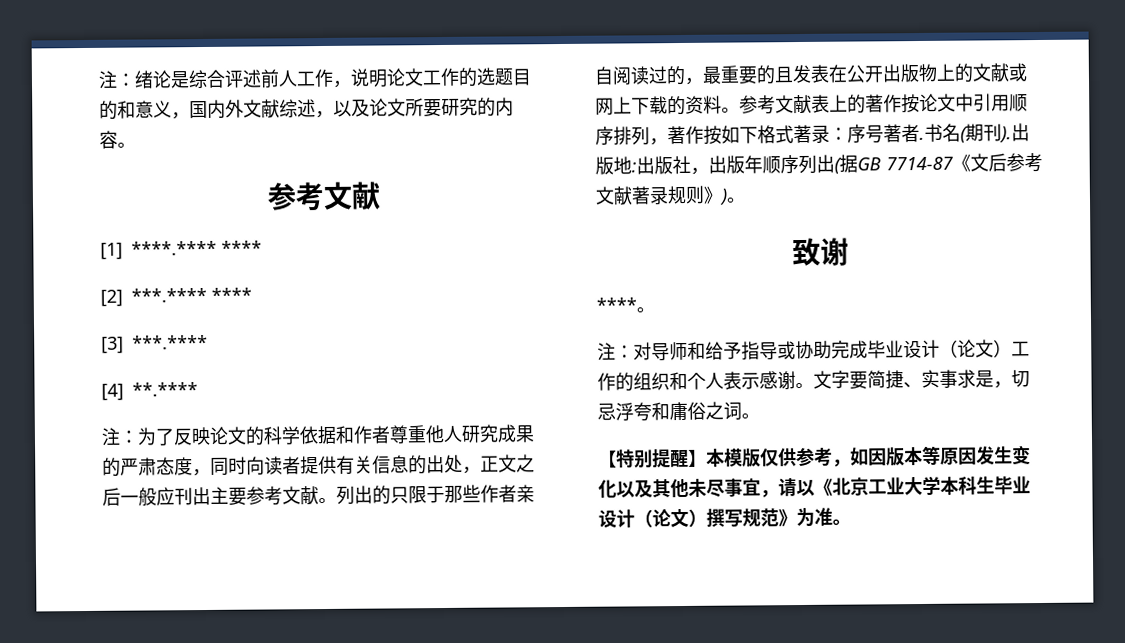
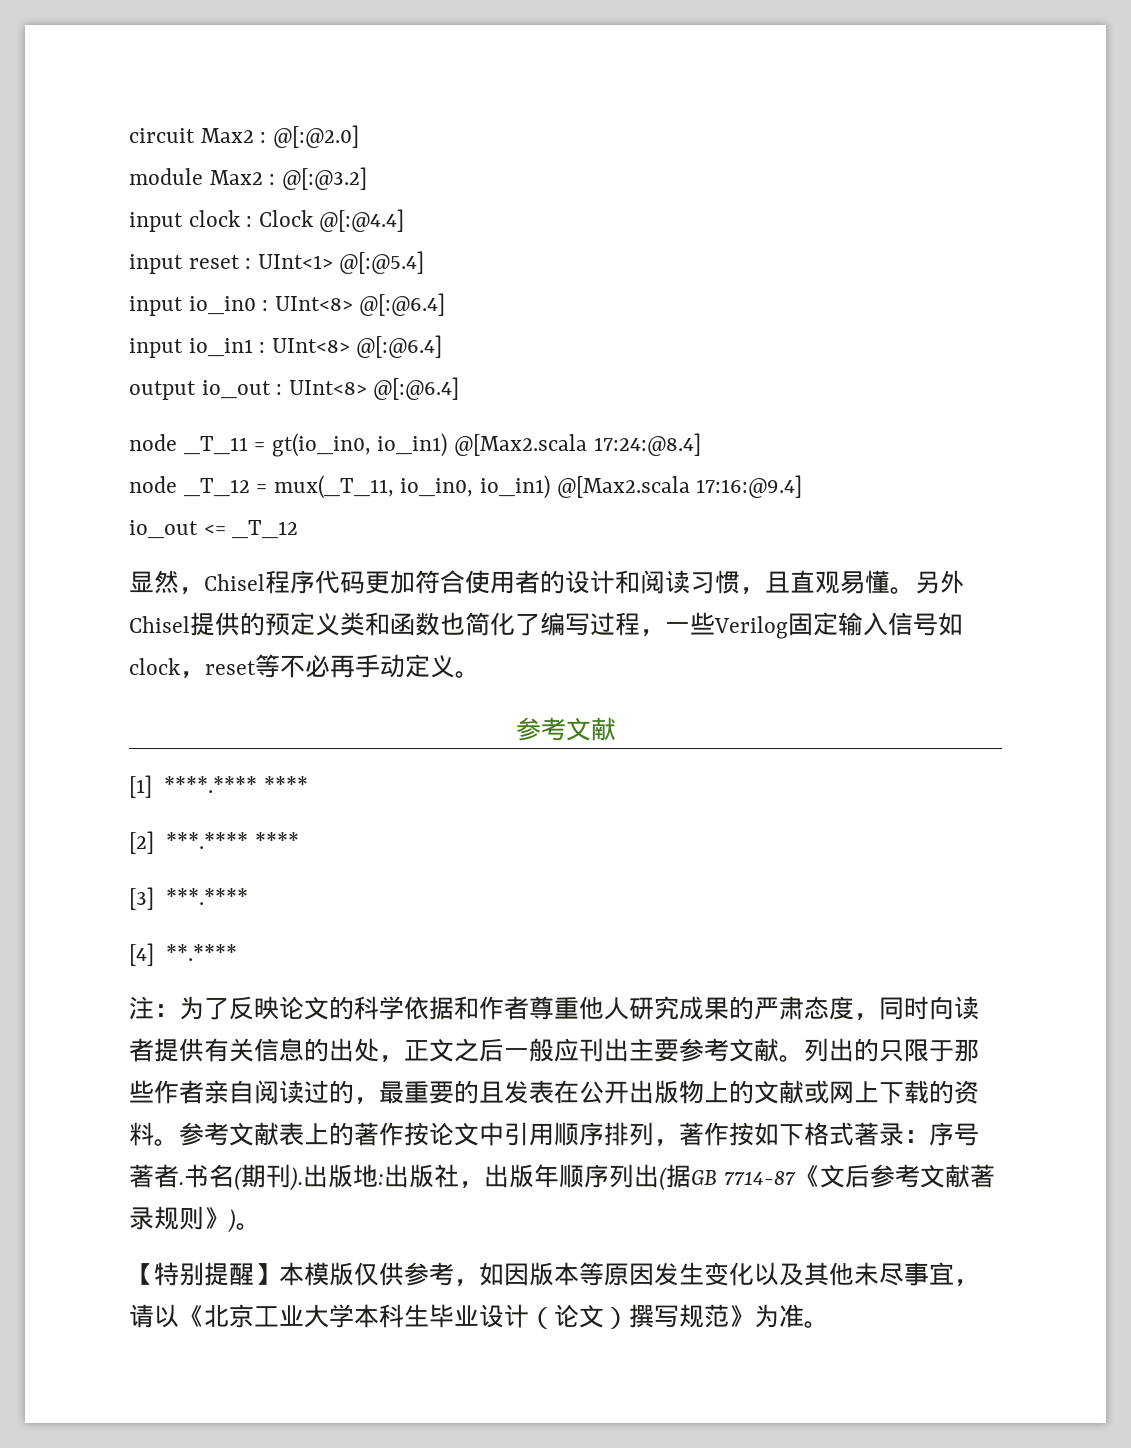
- 注：绪论是综合评述前人工作，说明论文工作的选题目的和意义，国内外文献综述，以及论文所要研究的内容。
+ circuit Max2 : @[:@2.0]
+ module Max2 : @[:@3.2]
+ input clock : Clock @[:@4.4]
+ input reset : UInt<1> @[:@5.4]
+ input io_in0 : UInt<8> @[:@6.4]
+ input io_in1 : UInt<8> @[:@6.4]
+ output io_out : UInt<8> @[:@6.4]
+ node _T_11 = gt(io_in0, io_in1) @[Max2.scala 17:24:@8.4]
+ node _T_12 = mux(_T_11, io_in0, io_in1) @[Max2.scala 17:16:@9.4]
+ io_out <= _T_12
+ 显然，Chisel程序代码更加符合使用者的设计和阅读习惯，且直观易懂。另外Chisel提供的预定义类和函数也简化了编写过程，一些Verilog固定输入信号如clock，reset等不必再手动定义。
- 致谢
- ****。
- 注：对导师和给予指导或协助完成毕业设计（论文）工作的组织和个人表示感谢。文字要简捷、实事求是，切忌浮夸和庸俗之词。

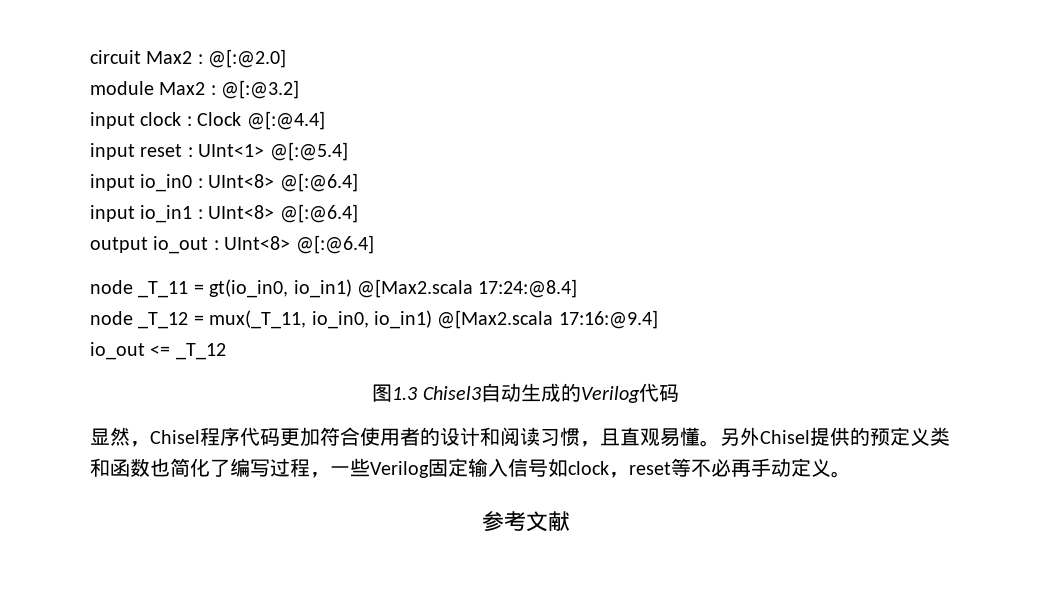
+ 图1.3 Chisel3自动生成的Verilog代码
- [1] ****.**** ****
- [2] ***.**** ****
- [3] ***.****
- [4] **.****
- 注：为了反映论文的科学依据和作者尊重他人研究成果的严肃态度，同时向读者提供有关信息的出处，正文之后一般应刊出主要参考文献。列出的只限于那些作者亲自阅读过的，最重要的且发表在公开出版物上的文献或网上下载的资料。参考文献表上的著作按论文中引用顺序排列，著作按如下格式著录：序号著者.书名(期刊).出版地:出版社，出版年顺序列出(据GB 7714-87《文后参考文献著录规则》)。
- 【特别提醒】本模版仅供参考，如因版本等原因发生变化以及其他未尽事宜，请以《北京工业大学本科生毕业设计（论文）撰写规范》为准。

